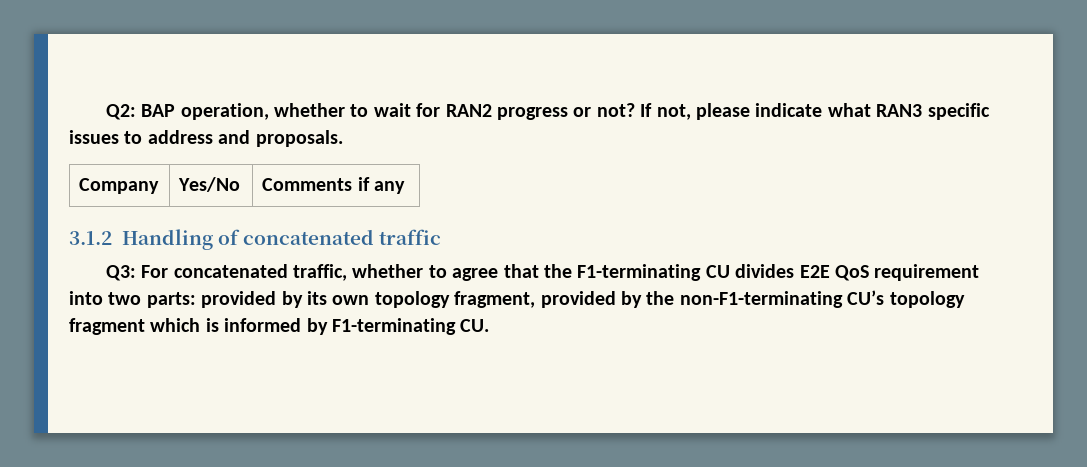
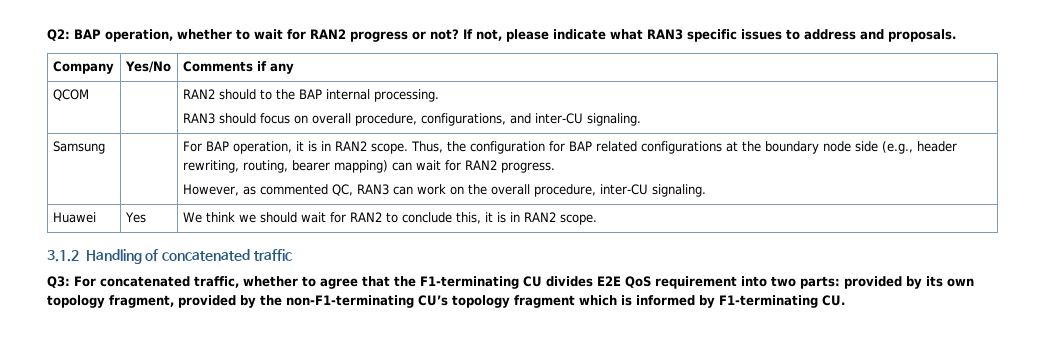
+ QCOM | | RAN2 should to the BAP internal processing.
+ RAN3 should focus on overall procedure, configurations, and inter-CU signaling.
+ Samsung | | For BAP operation, it is in RAN2 scope. Thus, the configuration for BAP related configurations at the boundary node side (e.g., header rewriting, routing, bearer mapping) can wait for RAN2 progress.
+ However, as commented QC, RAN3 can work on the overall procedure, inter-CU signaling.
+ Huawei | Yes | We think we should wait for RAN2 to conclude this, it is in RAN2 scope.

